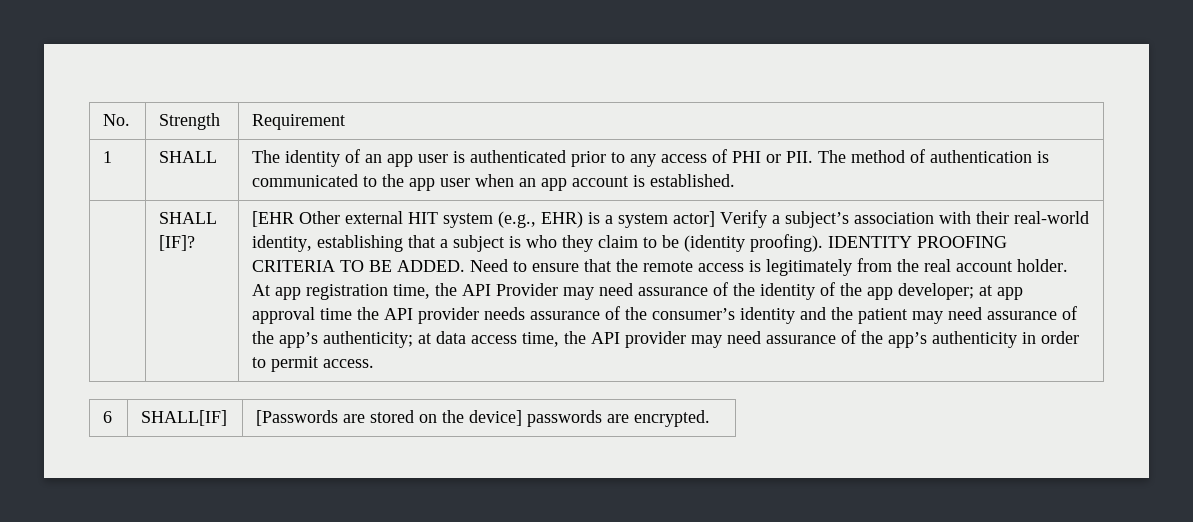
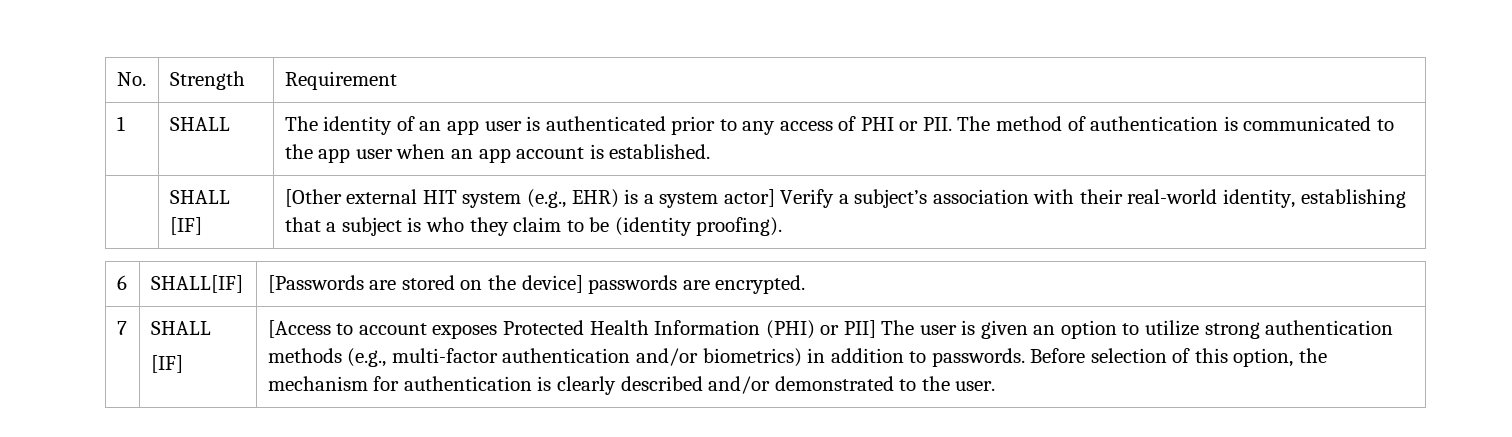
- SHALL [IF]? | [EHR Other external HIT system (e.g., EHR) is a system actor] Verify a subject’s association with their real-world identity, establishing that a subject is who they claim to be (identity proofing). IDENTITY PROOFING CRITERIA TO BE ADDED. Need to ensure that the remote access is legitimately from the real account holder. At app registration time, the API Provider may need assurance of the identity of the app developer; at app approval time the API provider needs assurance of the consumer’s identity and the patient may need assurance of the app’s authenticity; at data access time, the API provider may need assurance of the app’s authenticity in order to permit access.
+ SHALL [IF] | [Other external HIT system (e.g., EHR) is a system actor] Verify a subject’s association with their real-world identity, establishing that a subject is who they claim to be (identity proofing).
+ 7 | SHALL
+ [IF] | [Access to account exposes Protected Health Information (PHI) or PII] The user is given an option to utilize strong authentication methods (e.g., multi-factor authentication and/or biometrics) in addition to passwords. Before selection of this option, the mechanism for authentication is clearly described and/or demonstrated to the user.

